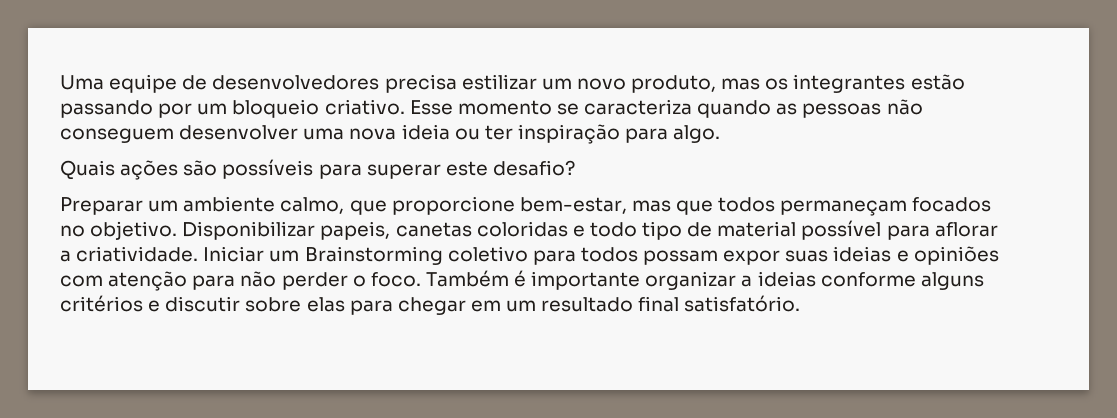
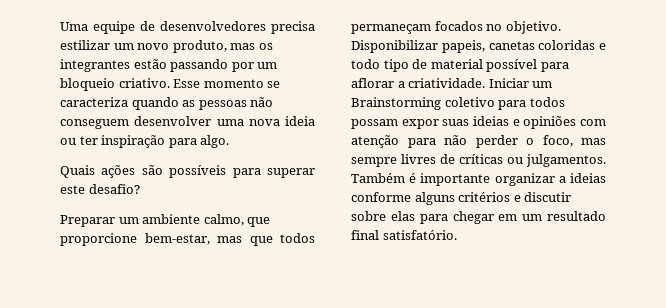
- Iniciar um Brainstorming coletivo para todos possam expor suas ideias e opiniões com atenção para não perder o foco.
+ Iniciar um Brainstorming coletivo para todos possam expor suas ideias e opiniões com atenção para não perder o foco, mas sempre livres de críticas ou julgamentos.

